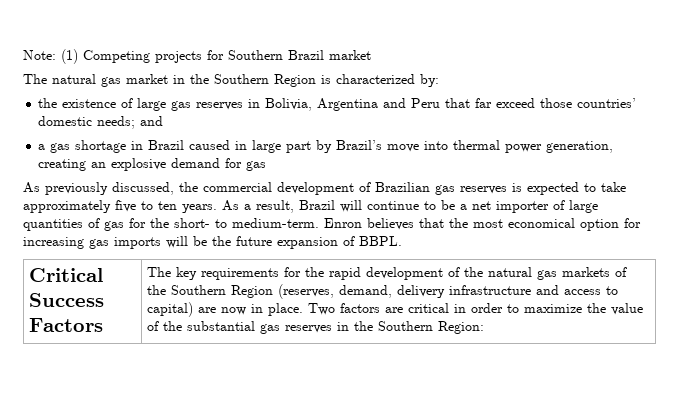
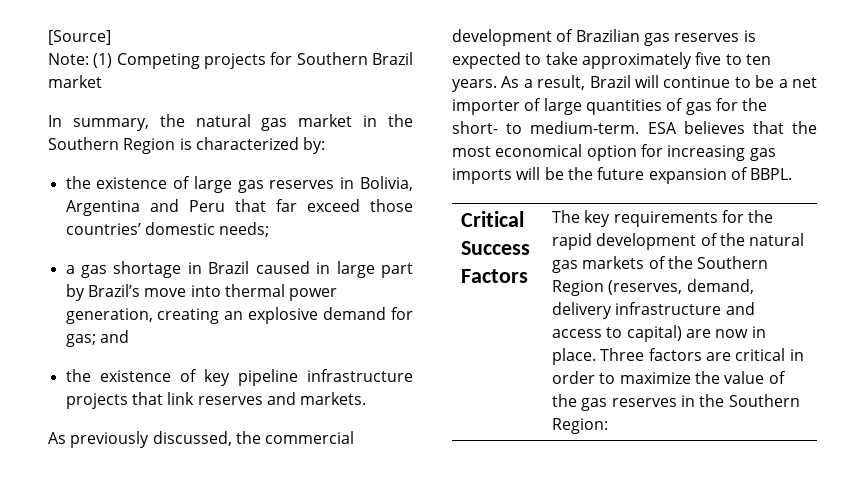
+ [Source]
- The natural gas market in the Southern Region is characterized by:
+ In summary, the natural gas market in the Southern Region is characterized by:
- the existence of large gas reserves in Bolivia, Argentina and Peru that far exceed those countries’ domestic needs; and
+ the existence of large gas reserves in Bolivia, Argentina and Peru that far exceed those countries’ domestic needs;
- a gas shortage in Brazil caused in large part by Brazil’s move into thermal power generation, creating an explosive demand for gas
+ a gas shortage in Brazil caused in large part by Brazil’s move into thermal power generation, creating an explosive demand for gas; and
+ the existence of key pipeline infrastructure projects that link reserves and markets.
- Enron believes that the most economical option for increasing gas imports will be the future expansion of BBPL.
+ ESA believes that the most economical option for increasing gas imports will be the future expansion of BBPL.
- Two factors are critical in order to maximize the value of the substantial gas reserves in the Southern Region:
+ Three factors are critical in order to maximize the value of the gas reserves in the Southern Region:

